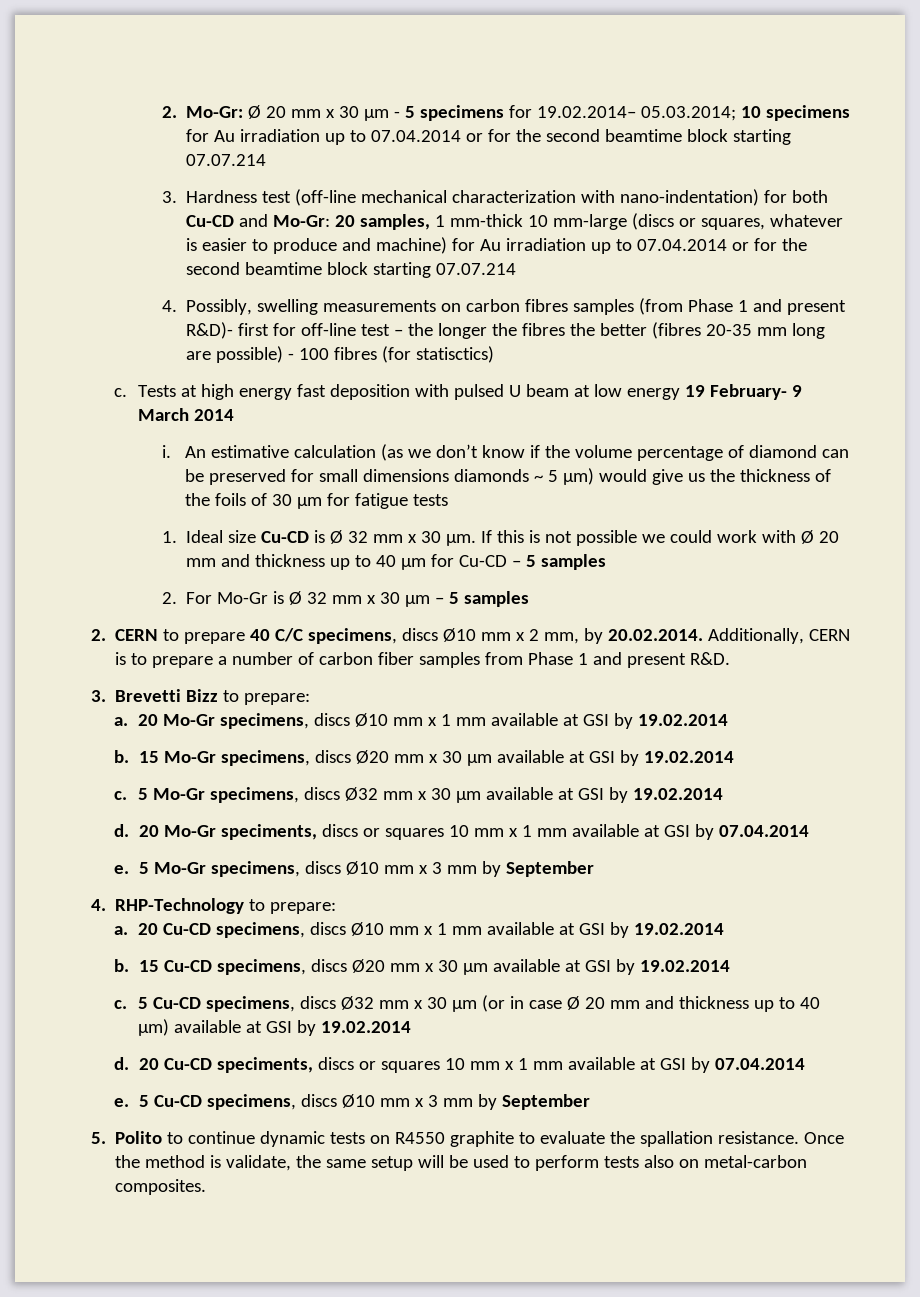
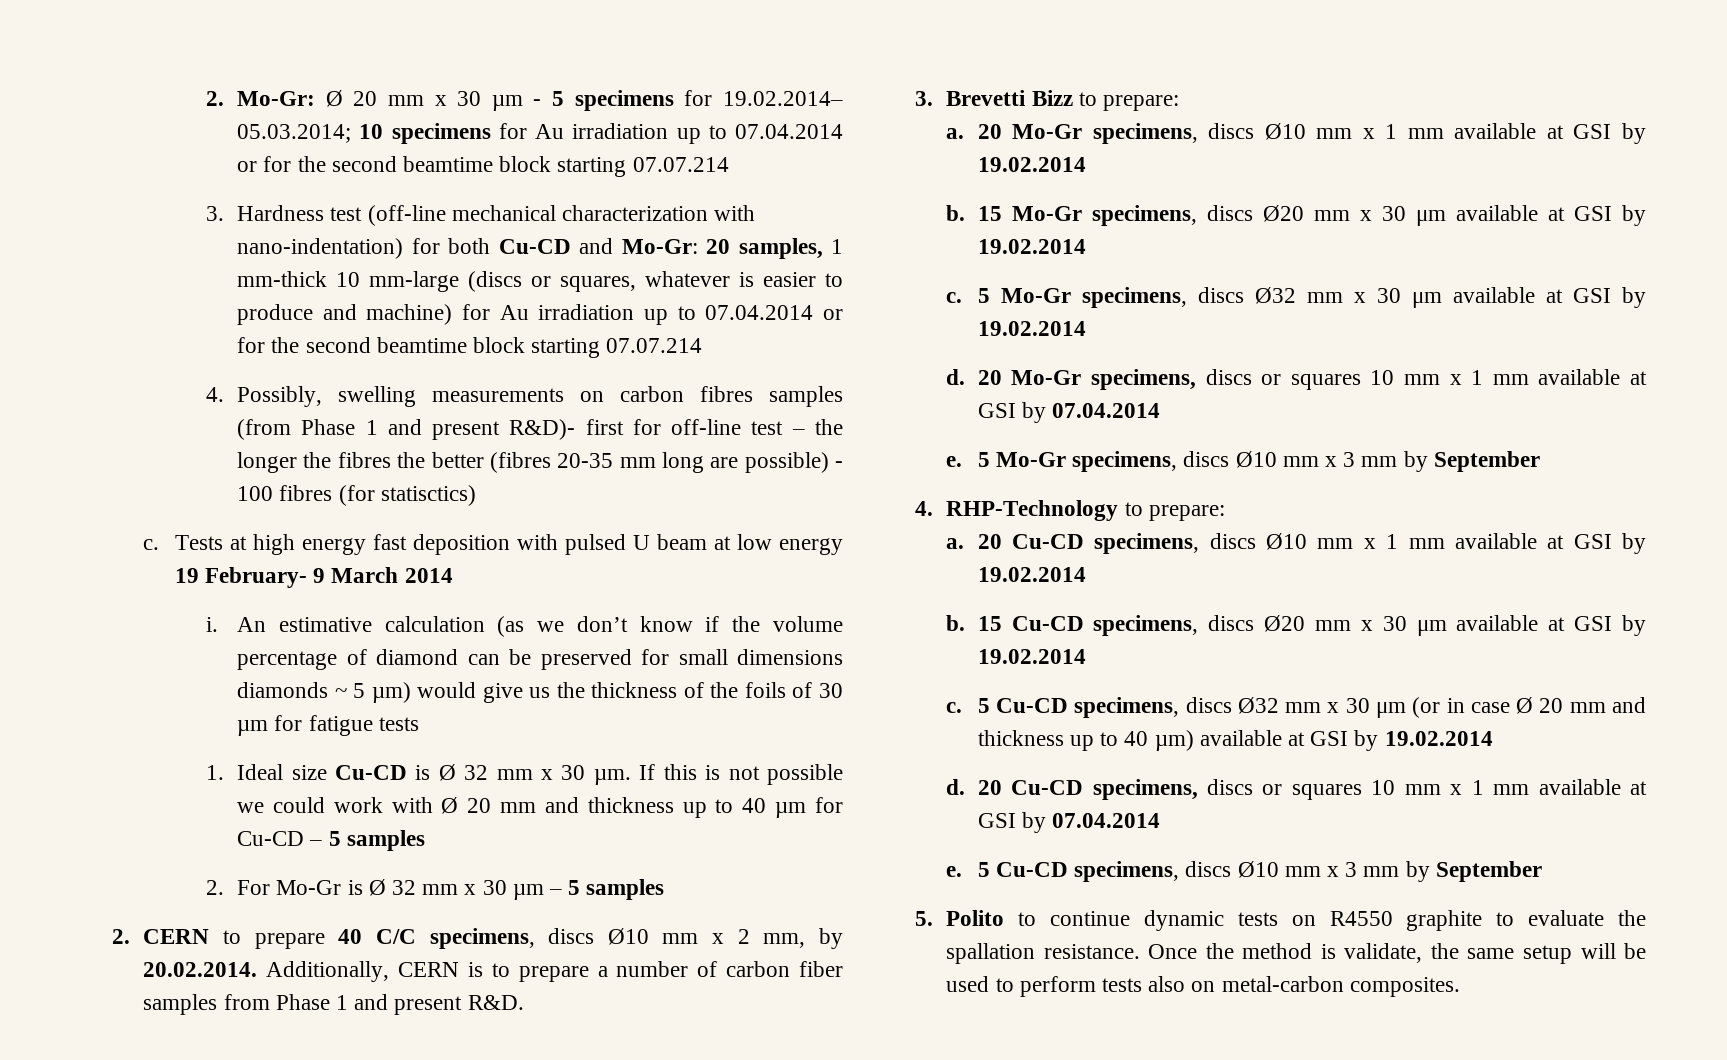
- 20 Mo-Gr speciments, discs or squares 10 mm x 1 mm available at GSI by 07.04.2014
+ 20 Mo-Gr specimens, discs or squares 10 mm x 1 mm available at GSI by 07.04.2014
- 20 Cu-CD speciments, discs or squares 10 mm x 1 mm available at GSI by 07.04.2014
+ 20 Cu-CD specimens, discs or squares 10 mm x 1 mm available at GSI by 07.04.2014

